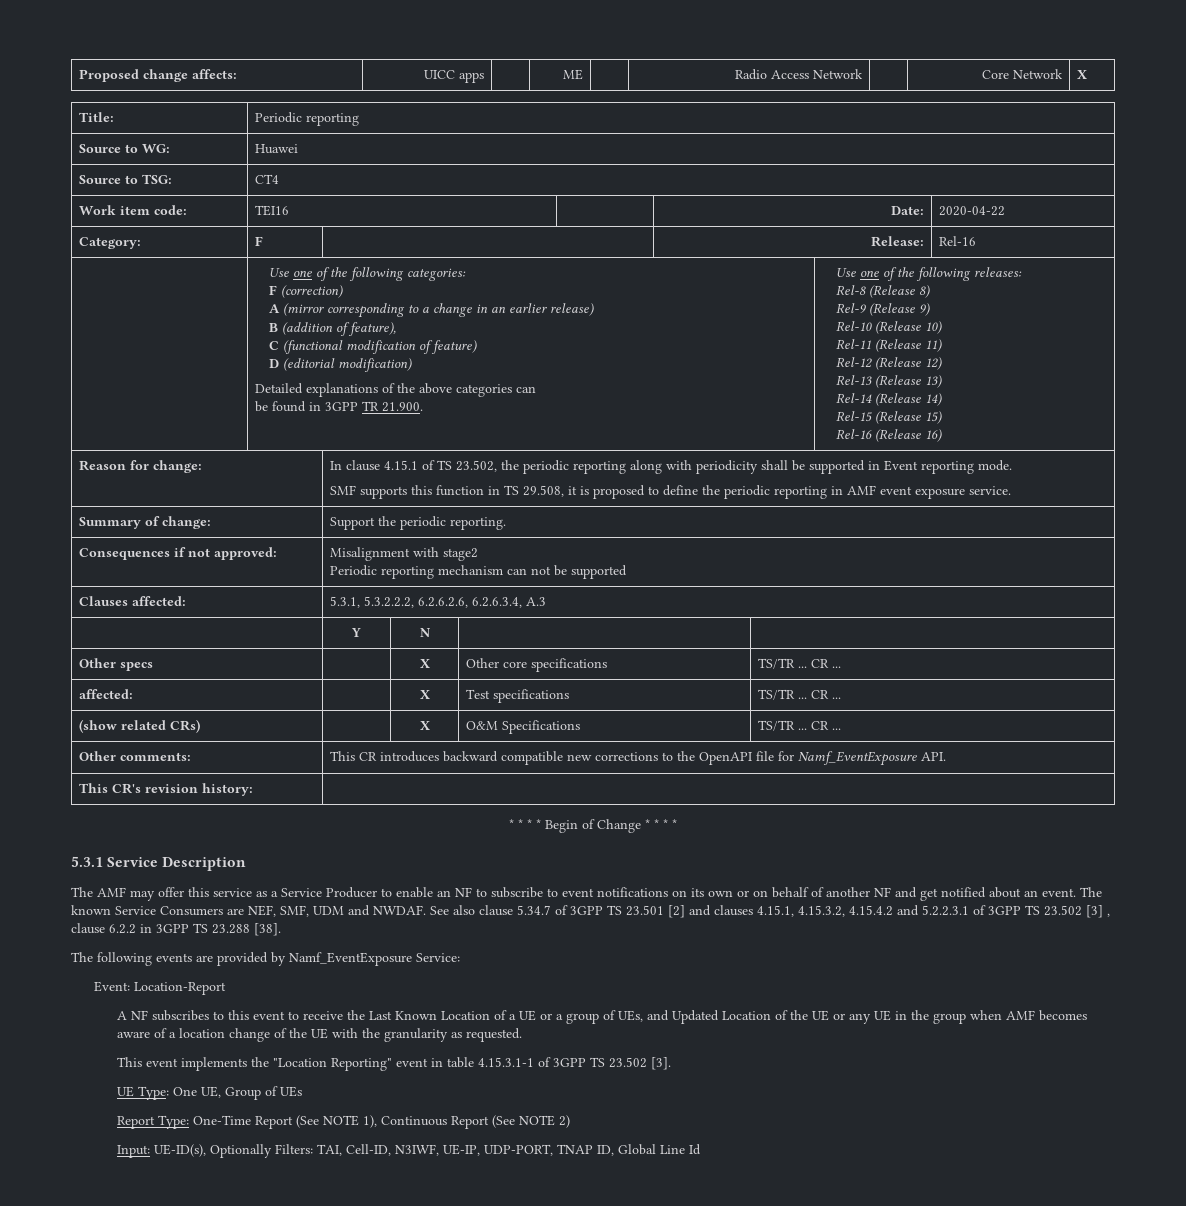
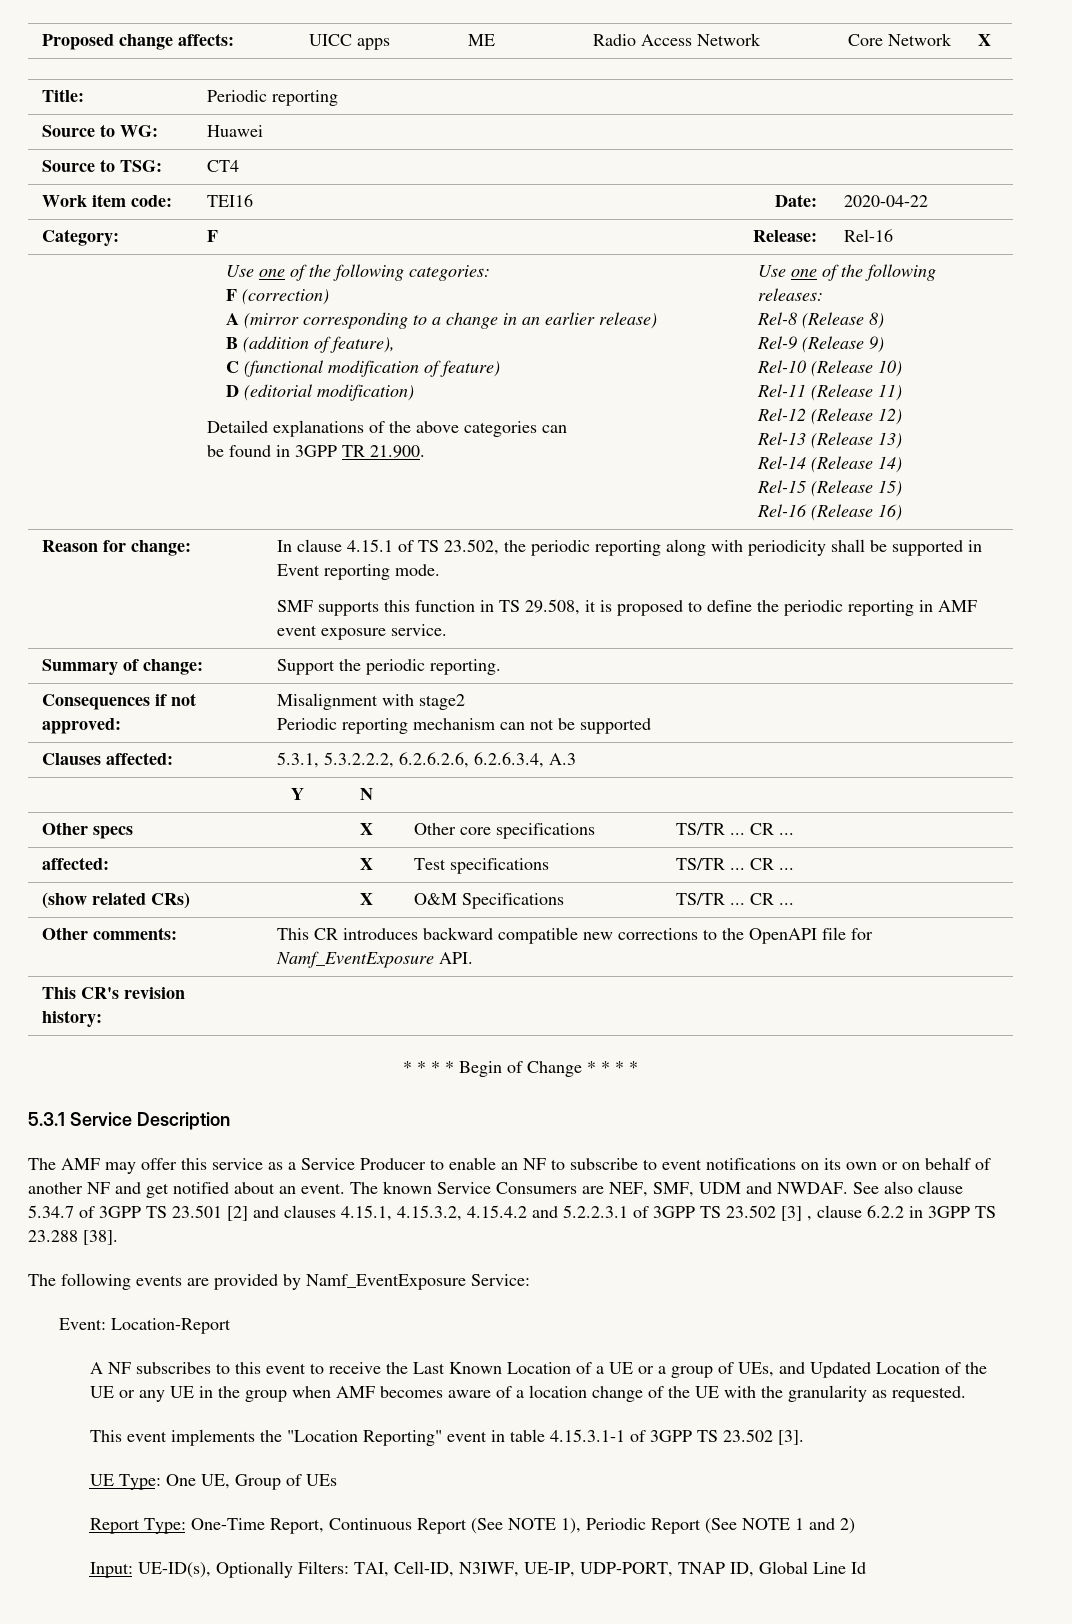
- Report Type: One-Time Report (See NOTE 1), Continuous Report (See NOTE 2)
+ Report Type: One-Time Report, Continuous Report (See NOTE 1), Periodic Report (See NOTE 1 and 2)

